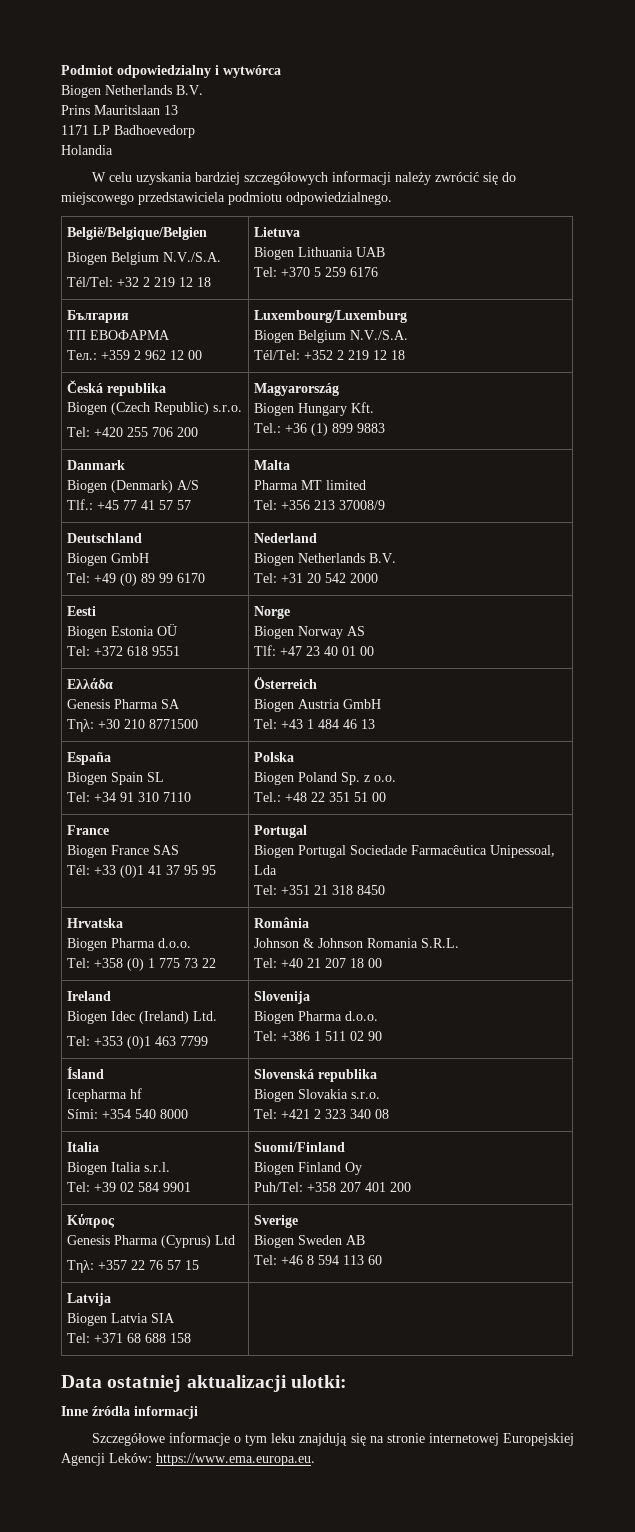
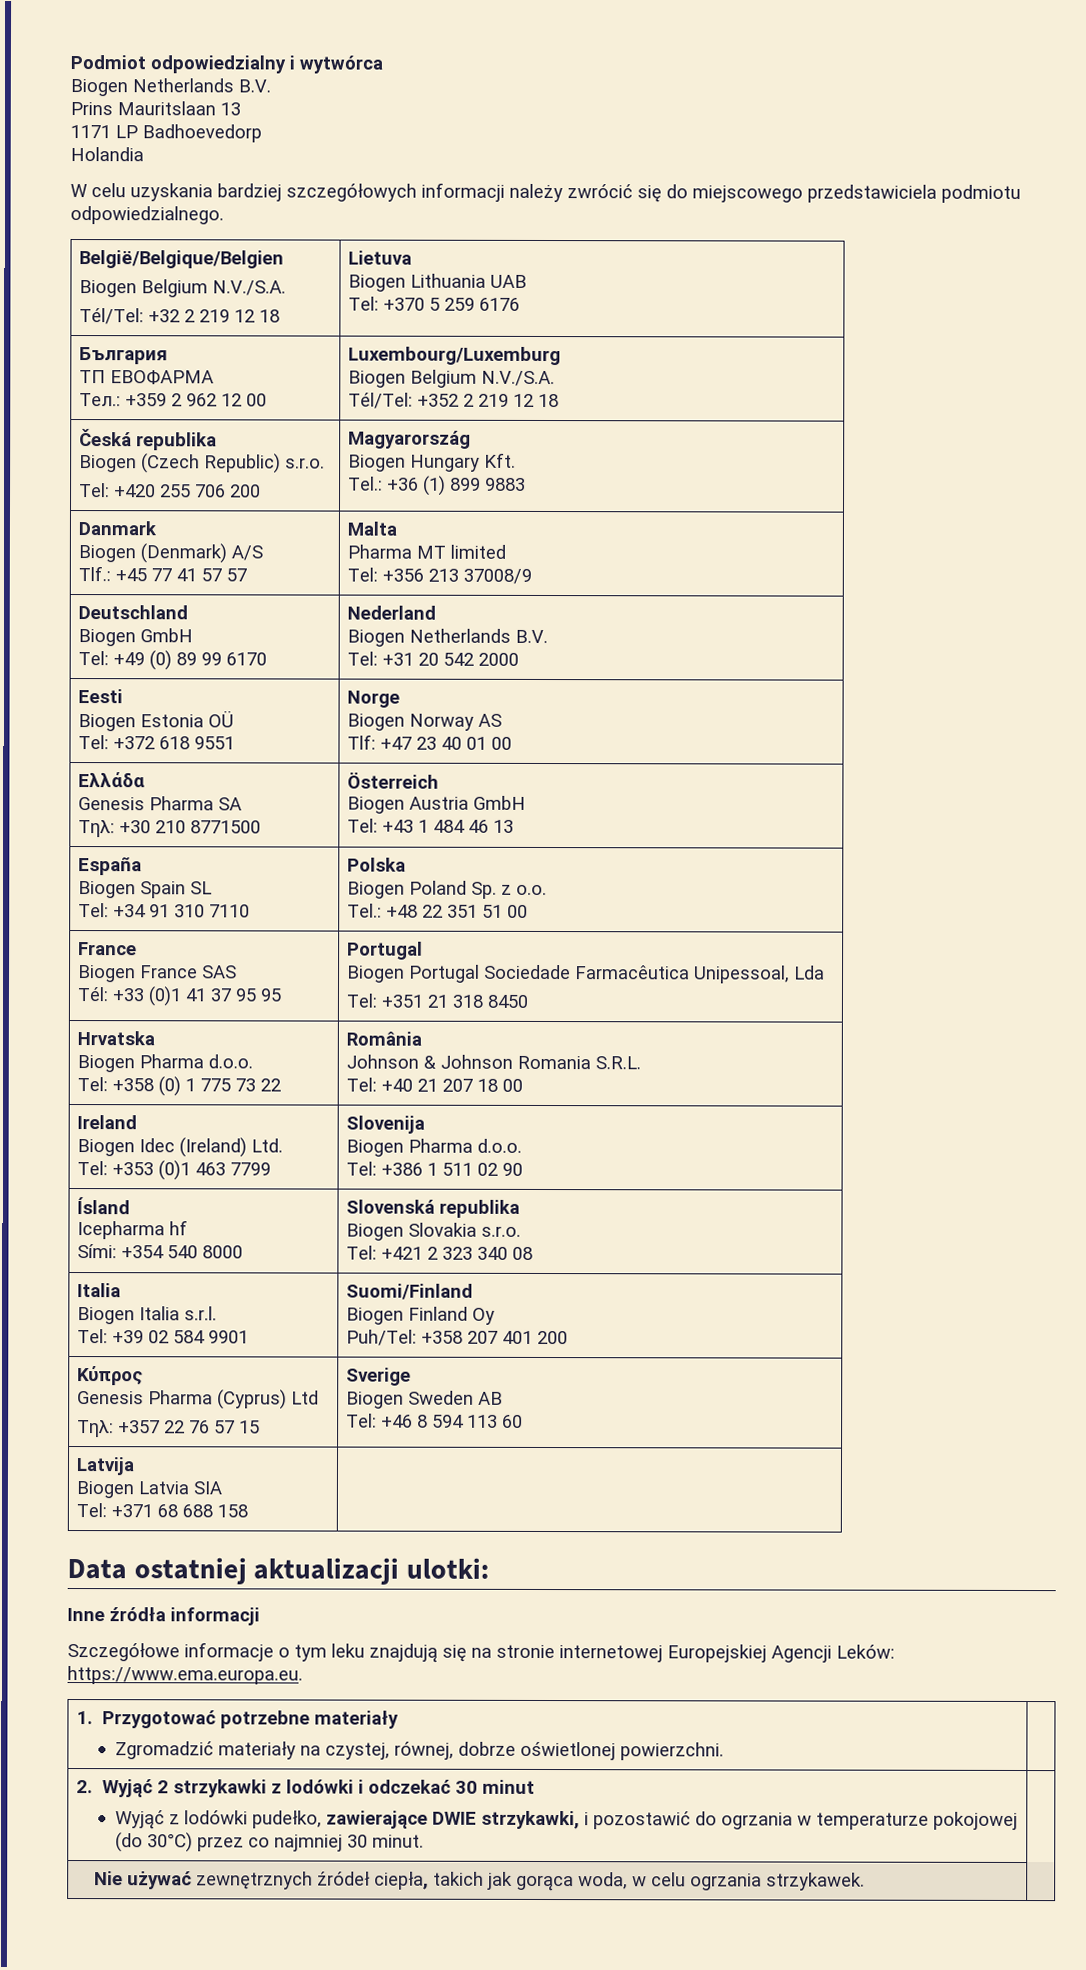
+ 1. Przygotować potrzebne materiały
+ Zgromadzić materiały na czystej, równej, dobrze oświetlonej powierzchni. |
+ 2. Wyjąć 2 strzykawki z lodówki i odczekać 30 minut
+ Wyjąć z lodówki pudełko, zawierające DWIE strzykawki, i pozostawić do ogrzania w temperaturze pokojowej (do 30°C) przez co najmniej 30 minut. |
+ Nie używać zewnętrznych źródeł ciepła, takich jak gorąca woda, w celu ogrzania strzykawek. |

